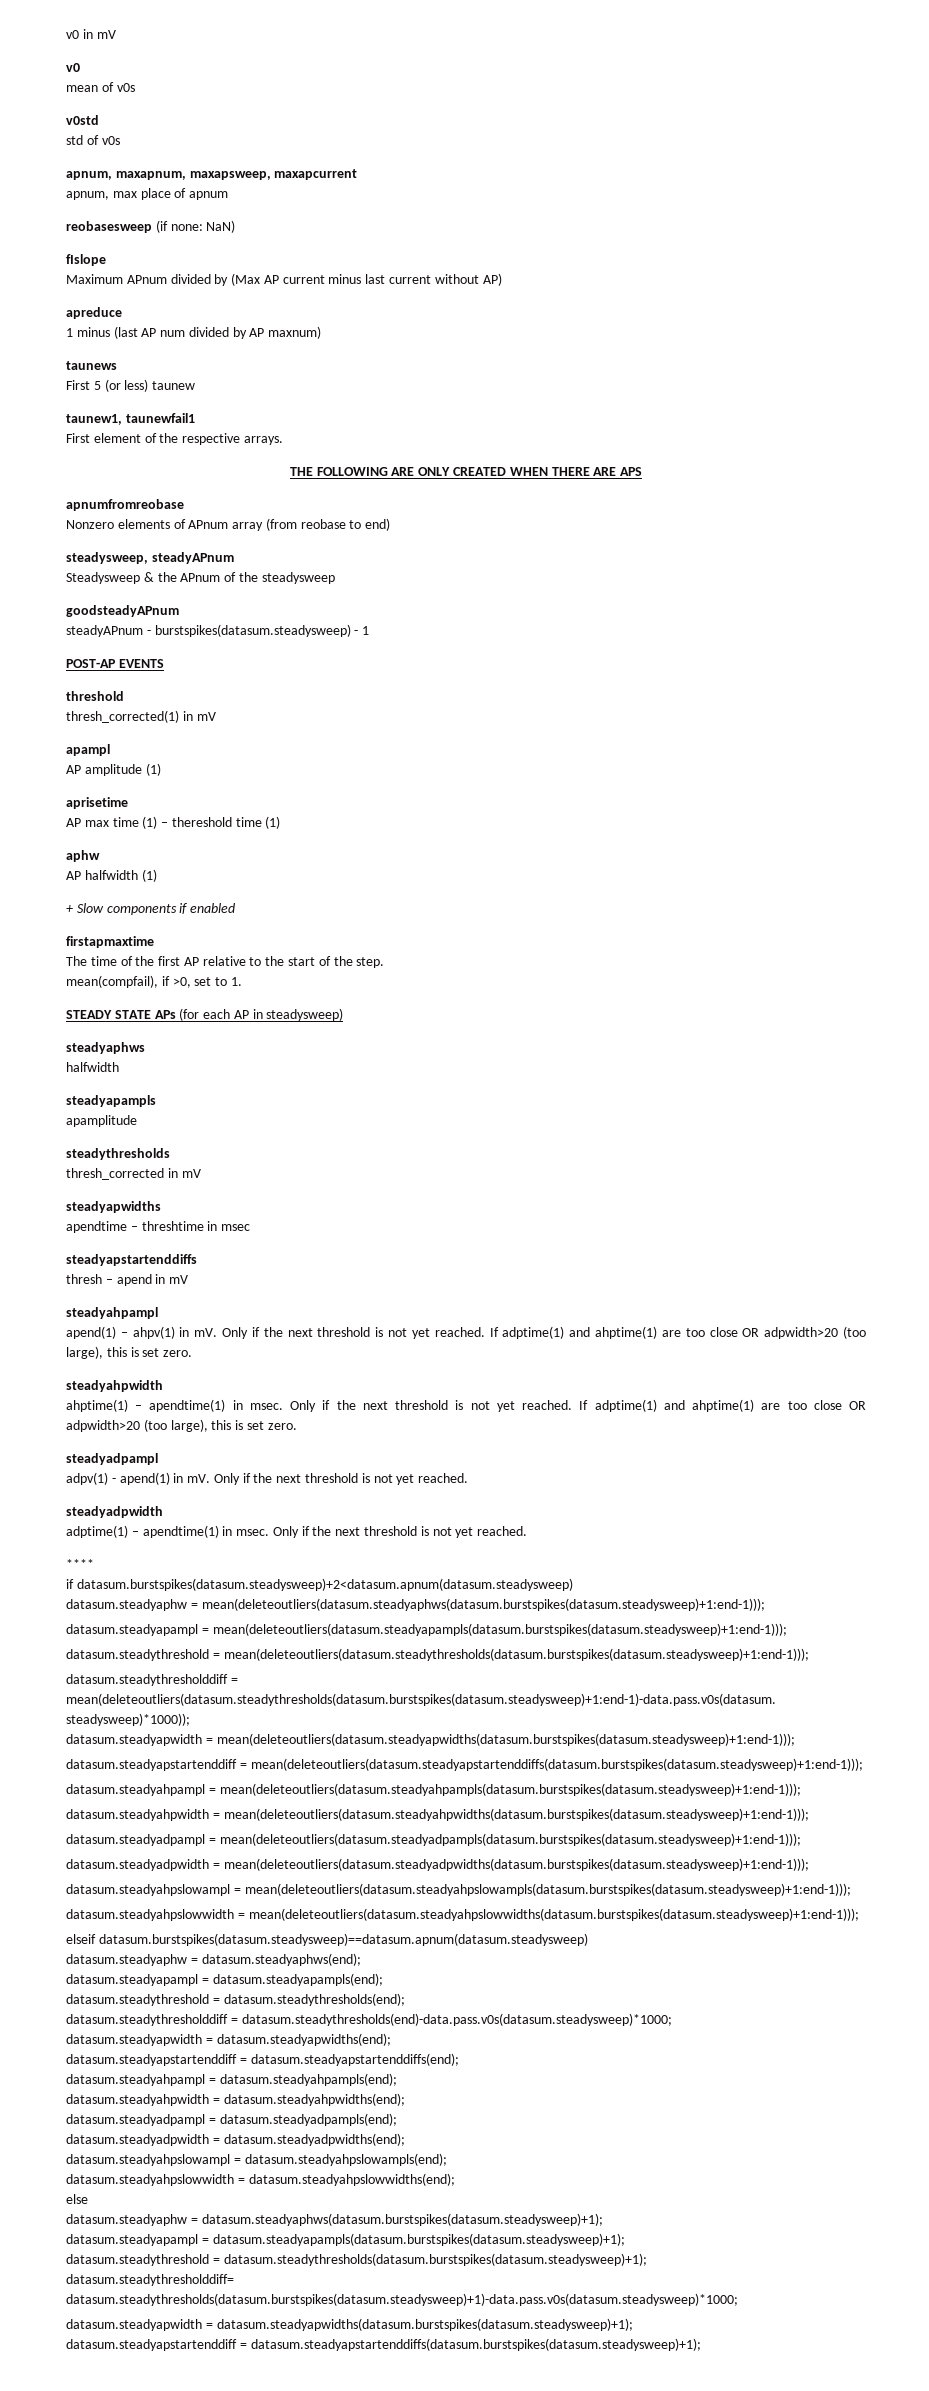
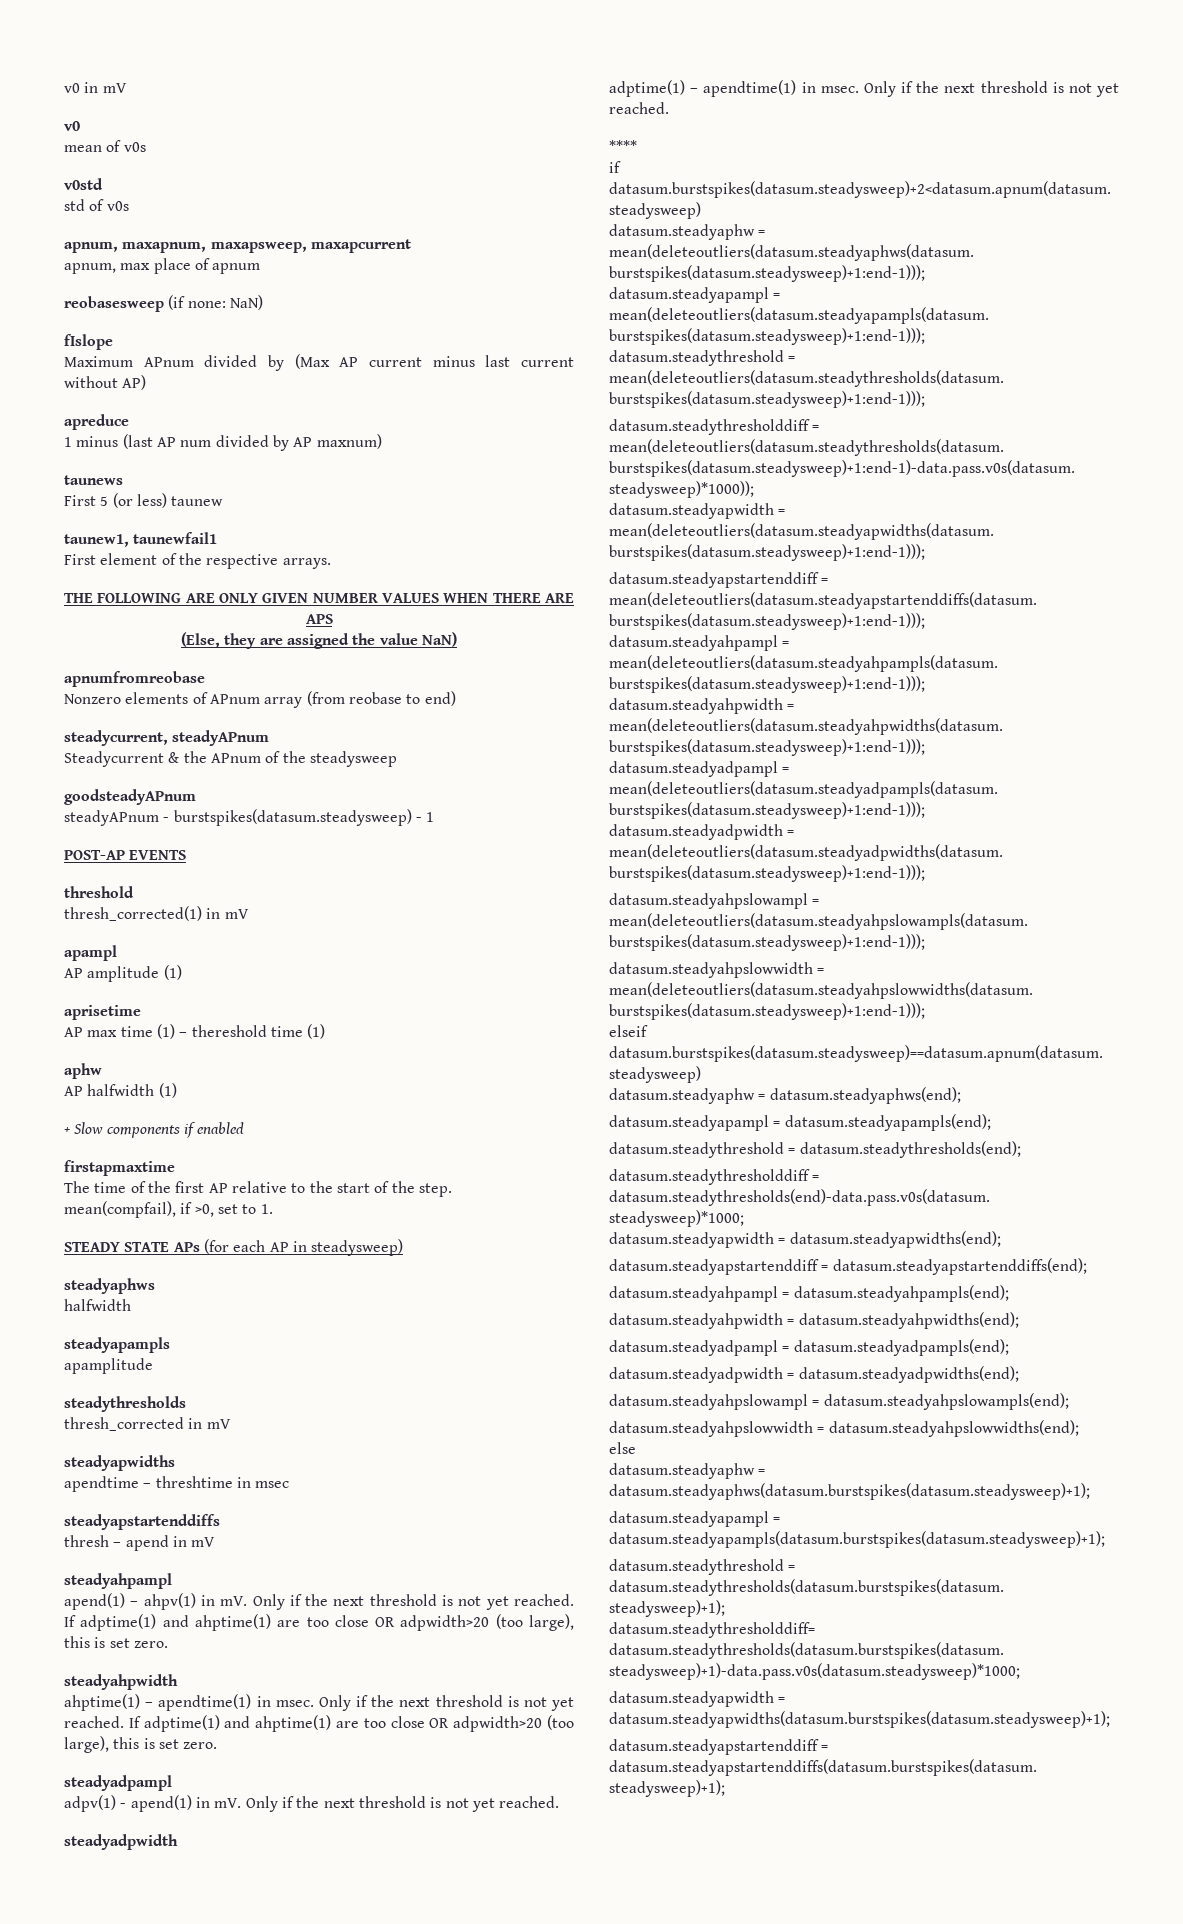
- THE FOLLOWING ARE ONLY CREATED WHEN THERE ARE APS
+ THE FOLLOWING ARE ONLY GIVEN NUMBER VALUES WHEN THERE ARE APS
+ (Else, they are assigned the value NaN)
- steadysweep, steadyAPnum
+ steadycurrent, steadyAPnum
- Steadysweep & the APnum of the steadysweep
+ Steadycurrent & the APnum of the steadysweep

